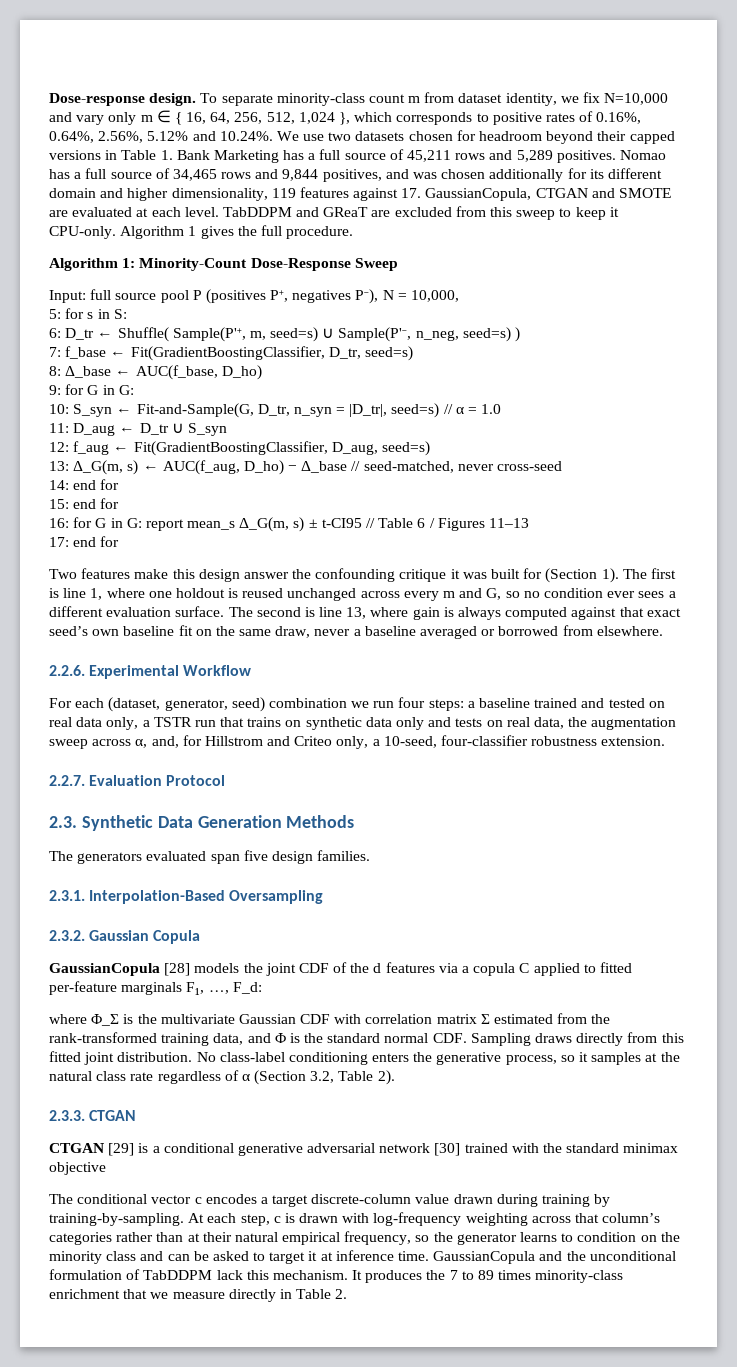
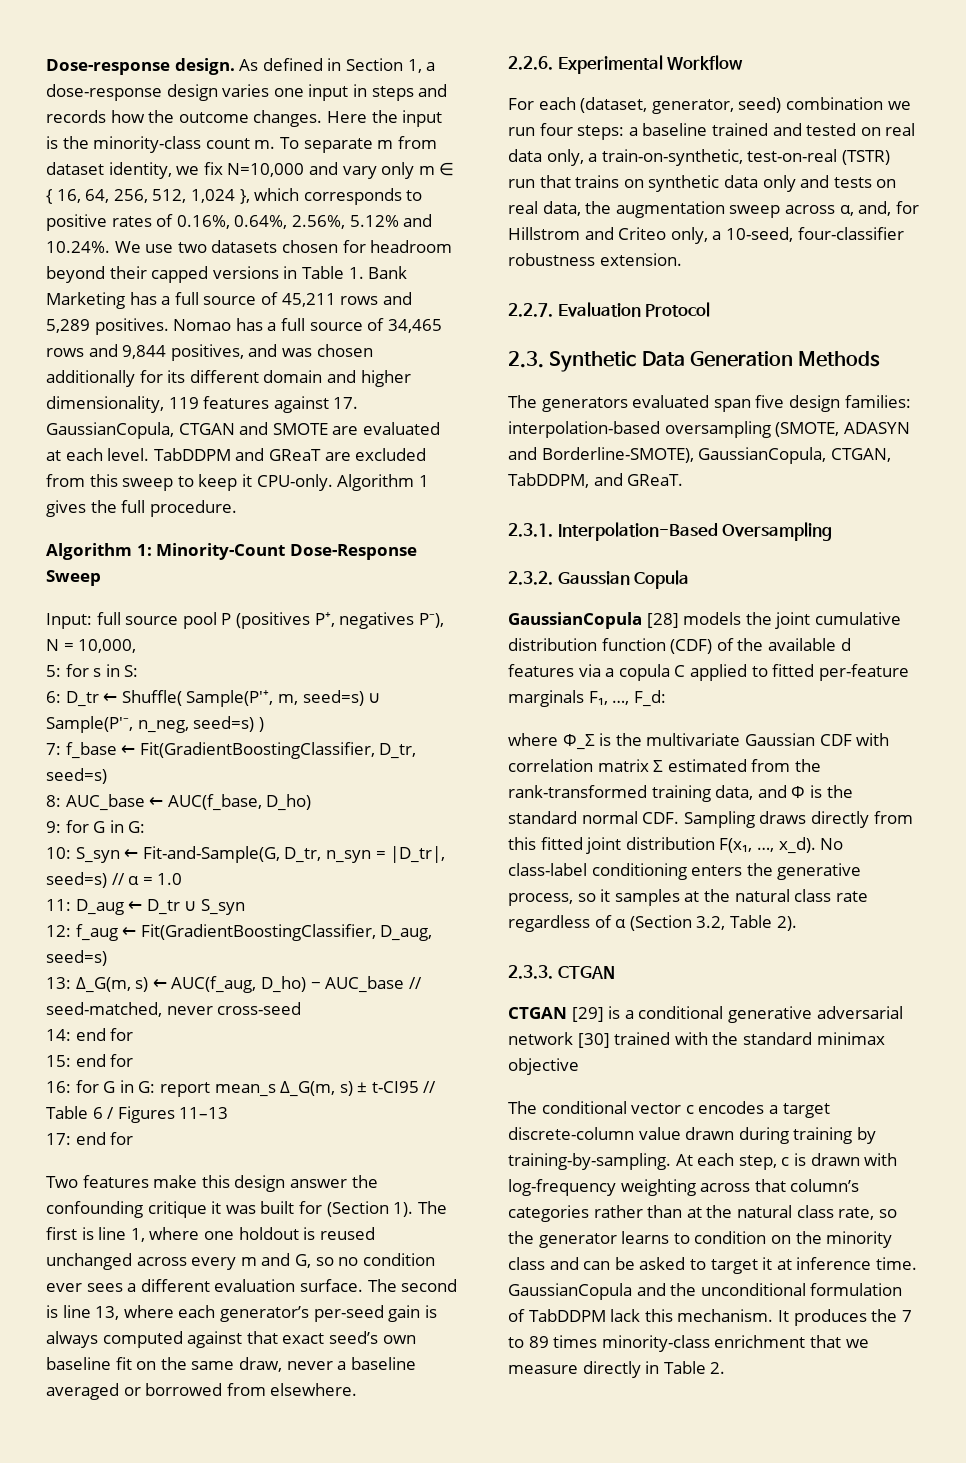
- To separate minority-class count m from dataset identity, we fix N=10,000 and vary only m ∈ { 16, 64, 256, 512, 1,024 }, which corresponds to positive rates of 0.16%, 0.64%, 2.56%, 5.12% and 10.24%. We use two datasets chosen for headroom beyond their capped versions in Table 1. Bank Marketing has a full source of 45,211 rows and 5,289 positives.
+ As defined in Section 1, a dose-response design varies one input in steps and records how the outcome changes. Here the input is the minority-class count m. To separate m from dataset identity, we fix N=10,000 and vary only m ∈ { 16, 64, 256, 512, 1,024 }, which corresponds to positive rates of 0.16%, 0.64%, 2.56%, 5.12% and 10.24%. We use two datasets chosen for headroom beyond their capped versions in Table 1. Bank Marketing has a full source of 45,211 rows and 5,289 positives.
- 8: Δ_base ← AUC(f_base, D_ho)
+ 8: AUC_base ← AUC(f_base, D_ho)
- 13: Δ_G(m, s) ← AUC(f_aug, D_ho) − Δ_base // seed-matched, never cross-seed
+ 13: Δ_G(m, s) ← AUC(f_aug, D_ho) − AUC_base // seed-matched, never cross-seed
- The second is line 13, where gain is always computed against that exact seed’s own baseline fit on the same draw, never a baseline averaged or borrowed from elsewhere.
+ The second is line 13, where each generator’s per-seed gain is always computed against that exact seed’s own baseline fit on the same draw, never a baseline averaged or borrowed from elsewhere.
- For each (dataset, generator, seed) combination we run four steps: a baseline trained and tested on real data only, a TSTR run that trains on synthetic data only and tests on real data, the augmentation sweep across α, and, for Hillstrom and Criteo only, a 10-seed, four-classifier robustness extension.
+ For each (dataset, generator, seed) combination we run four steps: a baseline trained and tested on real data only, a train-on-synthetic, test-on-real (TSTR) run that trains on synthetic data only and tests on real data, the augmentation sweep across α, and, for Hillstrom and Criteo only, a 10-seed, four-classifier robustness extension.
- The generators evaluated span five design families.
+ The generators evaluated span five design families: interpolation-based oversampling (SMOTE, ADASYN and Borderline-SMOTE), GaussianCopula, CTGAN, TabDDPM, and GReaT.
- GaussianCopula [28] models the joint CDF of the d features via a copula C applied to fitted per-feature marginals F₁, …, F_d:
+ GaussianCopula [28] models the joint cumulative distribution function (CDF) of the available d features via a copula C applied to fitted per-feature marginals F₁, …, F_d:
- where Φ_Σ is the multivariate Gaussian CDF with correlation matrix Σ estimated from the rank-transformed training data, and Φ is the standard normal CDF. Sampling draws directly from this fitted joint distribution.
+ where Φ_Σ is the multivariate Gaussian CDF with correlation matrix Σ estimated from the rank-transformed training data, and Φ is the standard normal CDF. Sampling draws directly from this fitted joint distribution F(x₁, …, x_d).
- At each step, c is drawn with log-frequency weighting across that column’s categories rather than at their natural empirical frequency, so the generator learns to condition on the minority class and can be asked to target it at inference time.
+ At each step, c is drawn with log-frequency weighting across that column’s categories rather than at the natural class rate, so the generator learns to condition on the minority class and can be asked to target it at inference time.

